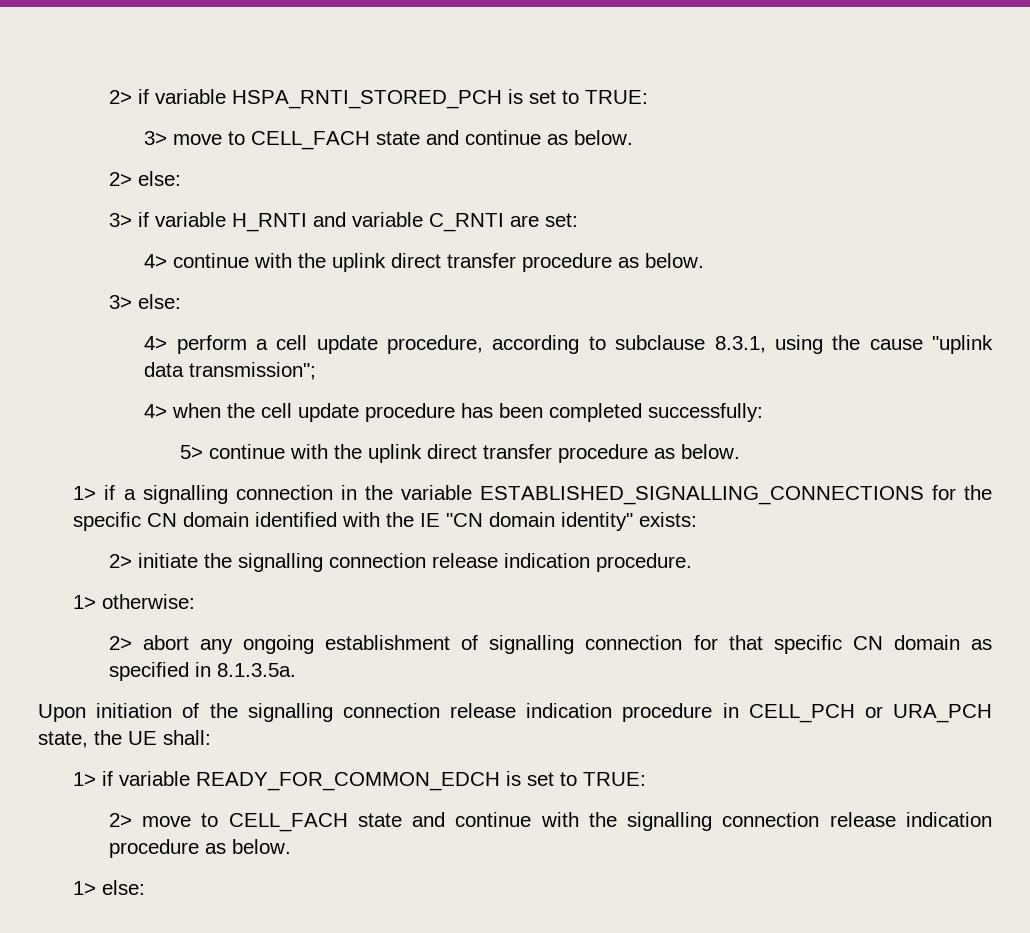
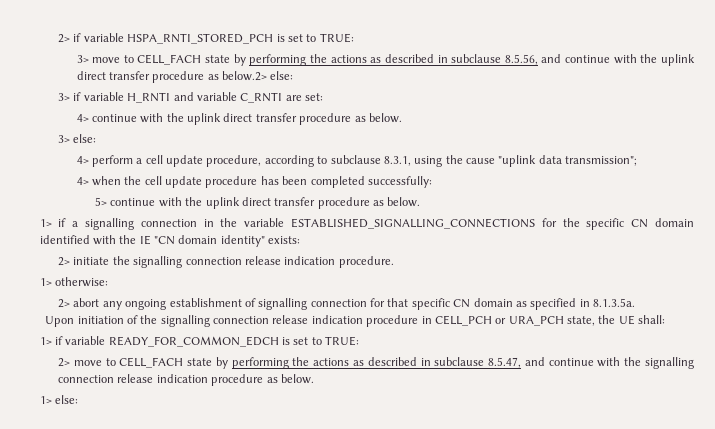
- 3> move to CELL_FACH state and continue as below.
- 2> else:
+ 3> move to CELL_FACH state by performing the actions as described in subclause 8.5.56, and continue with the uplink direct transfer procedure as below.2> else:
- 2> move to CELL_FACH state and continue with the signalling connection release indication procedure as below.
+ 2> move to CELL_FACH state by performing the actions as described in subclause 8.5.47, and continue with the signalling connection release indication procedure as below.

